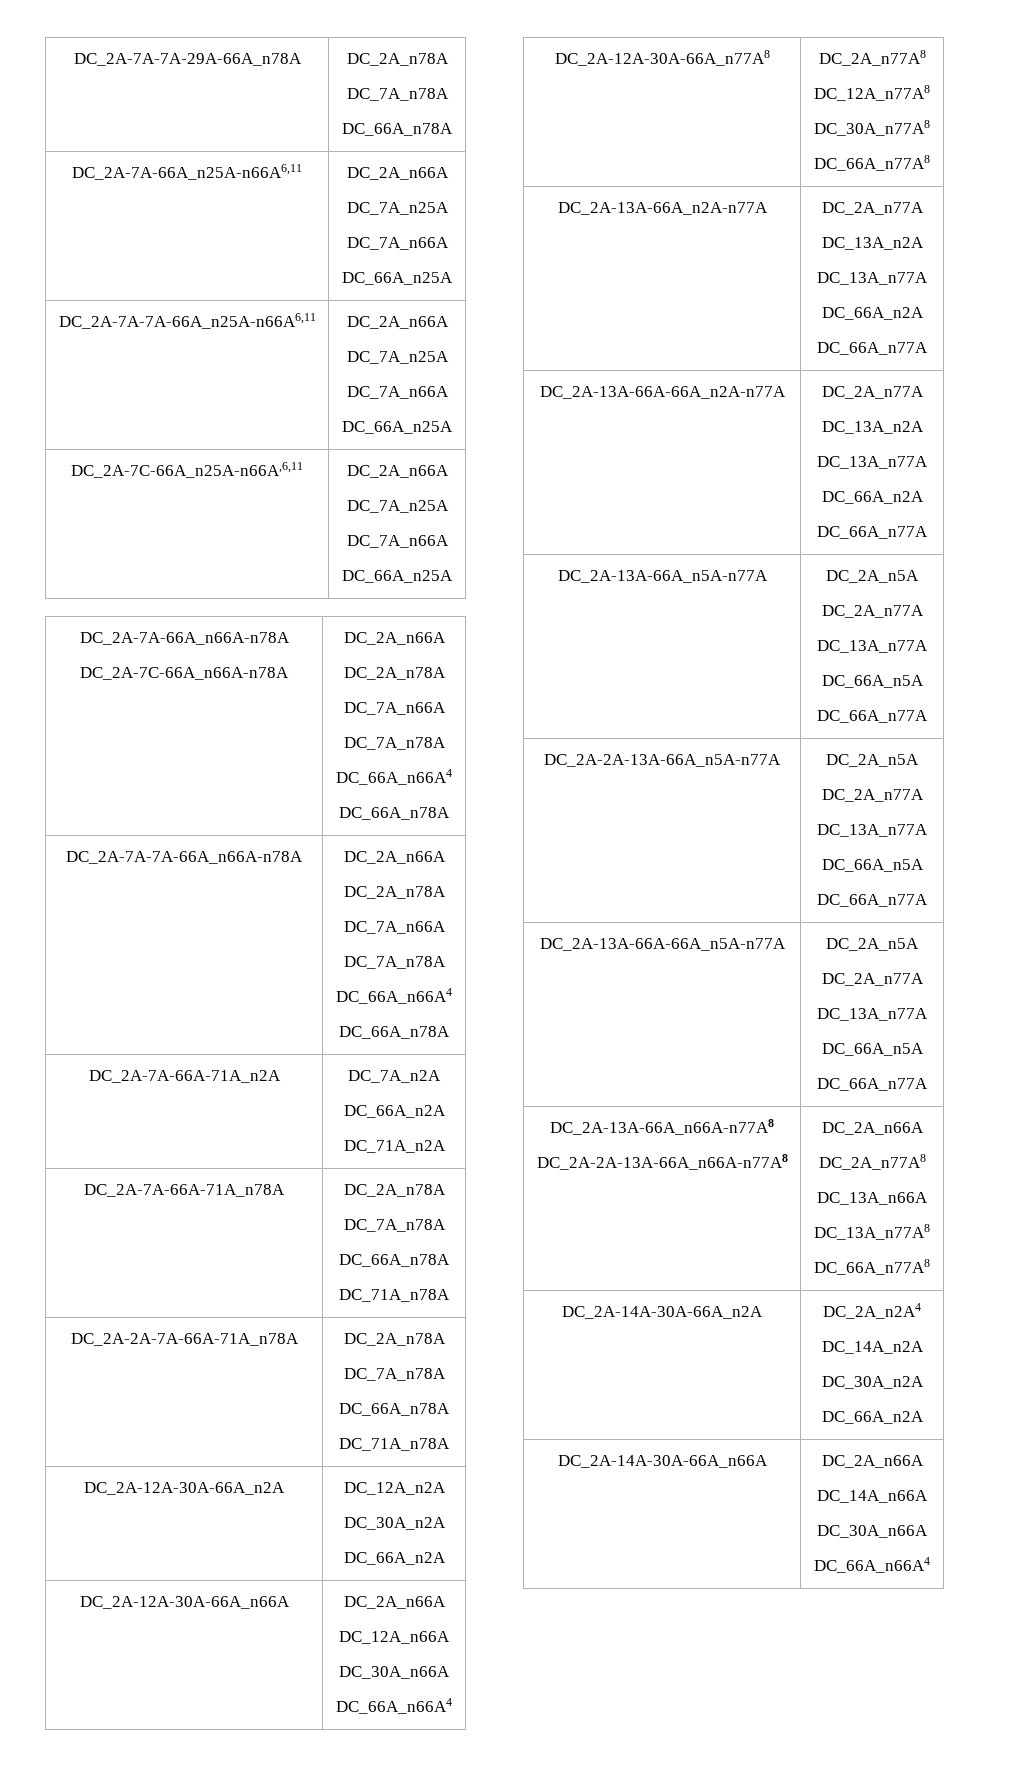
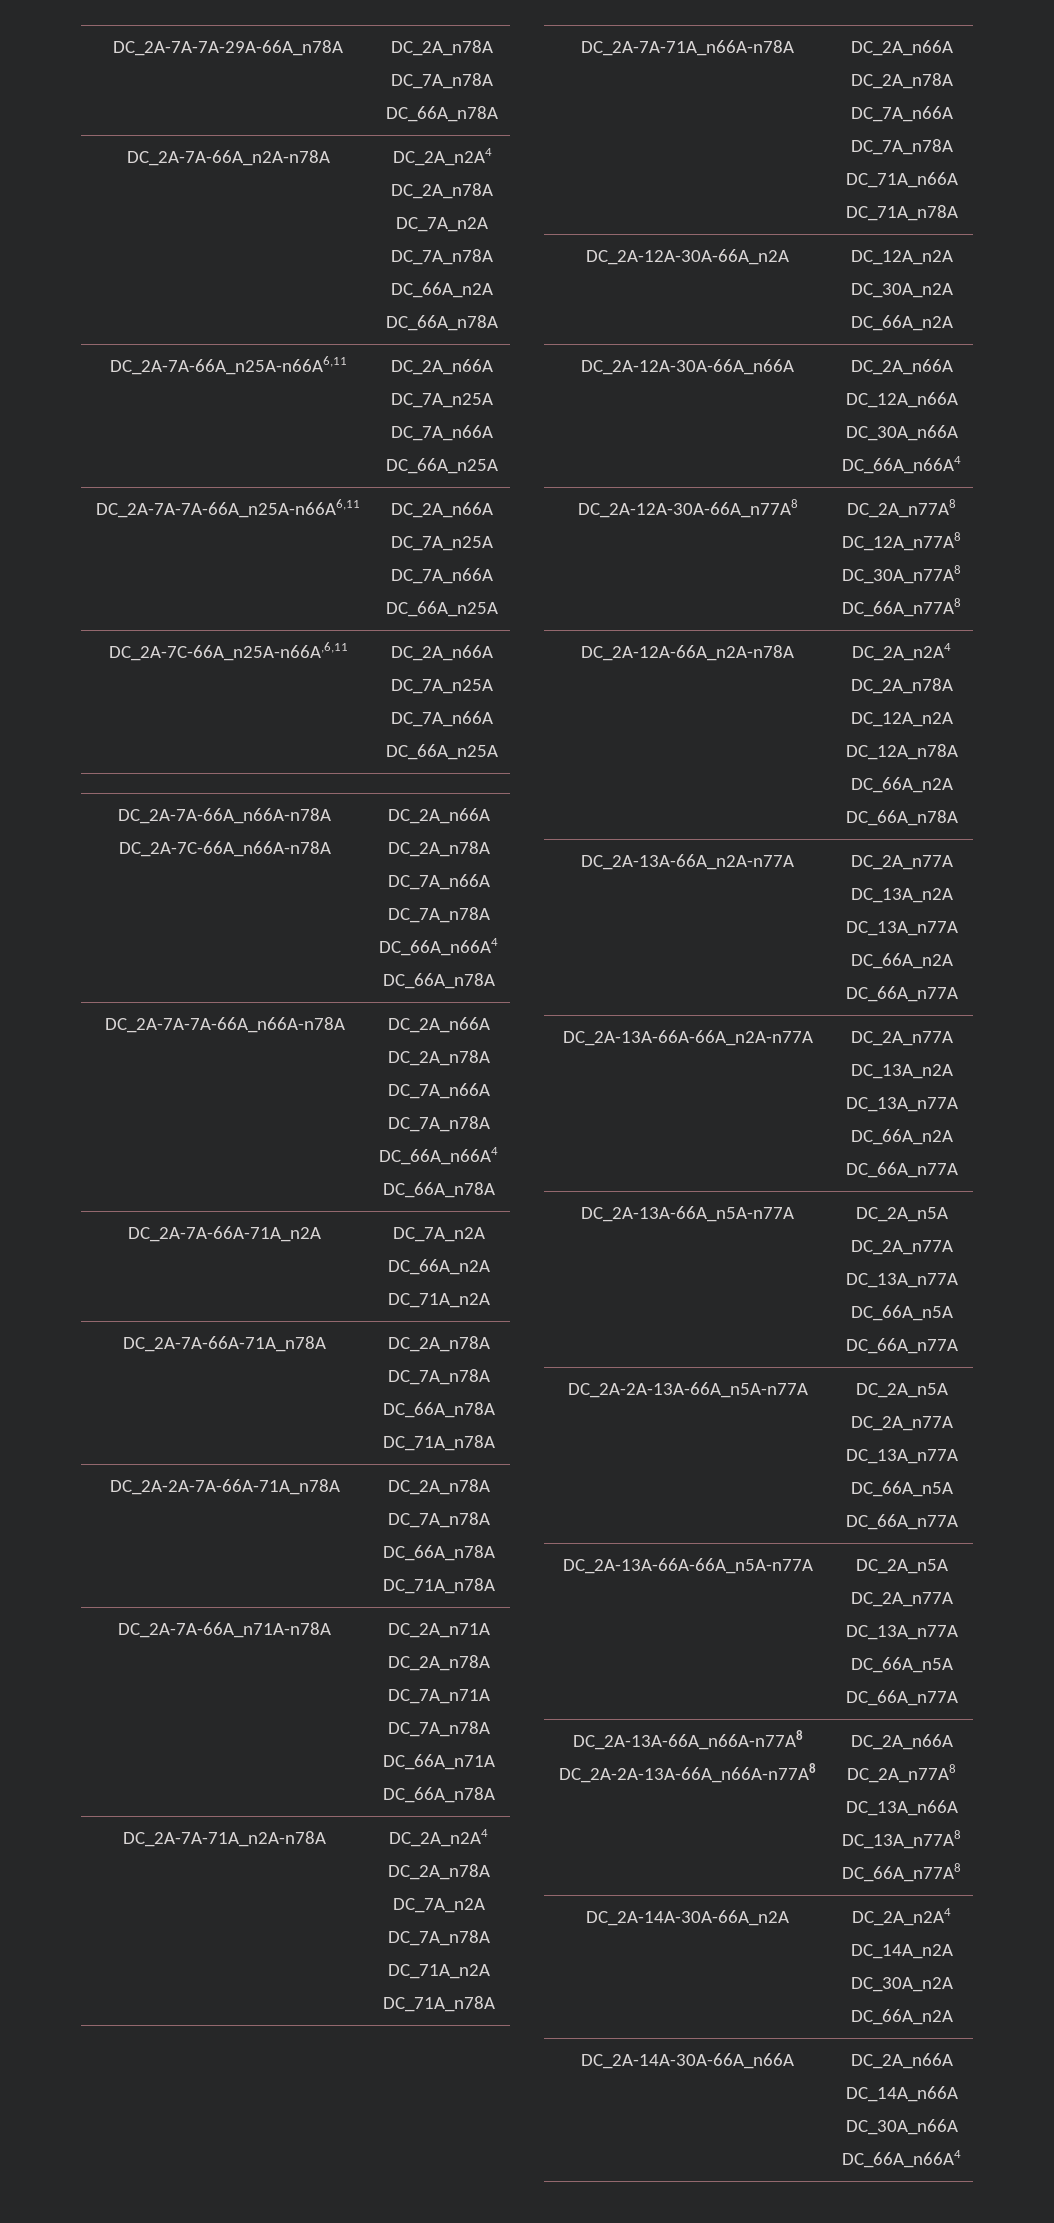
+ DC_2A-7A-66A_n2A-n78A | DC_2A_n2A4
+ DC_2A_n78A
+ DC_7A_n2A
+ DC_7A_n78A
+ DC_66A_n2A
+ DC_66A_n78A
+ DC_2A-7A-66A_n71A-n78A | DC_2A_n71A
+ DC_2A_n78A
+ DC_7A_n71A
+ DC_7A_n78A
+ DC_66A_n71A
+ DC_66A_n78A
+ DC_2A-7A-71A_n2A-n78A | DC_2A_n2A4
+ DC_2A_n78A
+ DC_7A_n2A
+ DC_7A_n78A
+ DC_71A_n2A
+ DC_71A_n78A
+ DC_2A-7A-71A_n66A-n78A | DC_2A_n66A
+ DC_2A_n78A
+ DC_7A_n66A
+ DC_7A_n78A
+ DC_71A_n66A
+ DC_71A_n78A
+ DC_2A-12A-66A_n2A-n78A | DC_2A_n2A4
+ DC_2A_n78A
+ DC_12A_n2A
+ DC_12A_n78A
+ DC_66A_n2A
+ DC_66A_n78A

